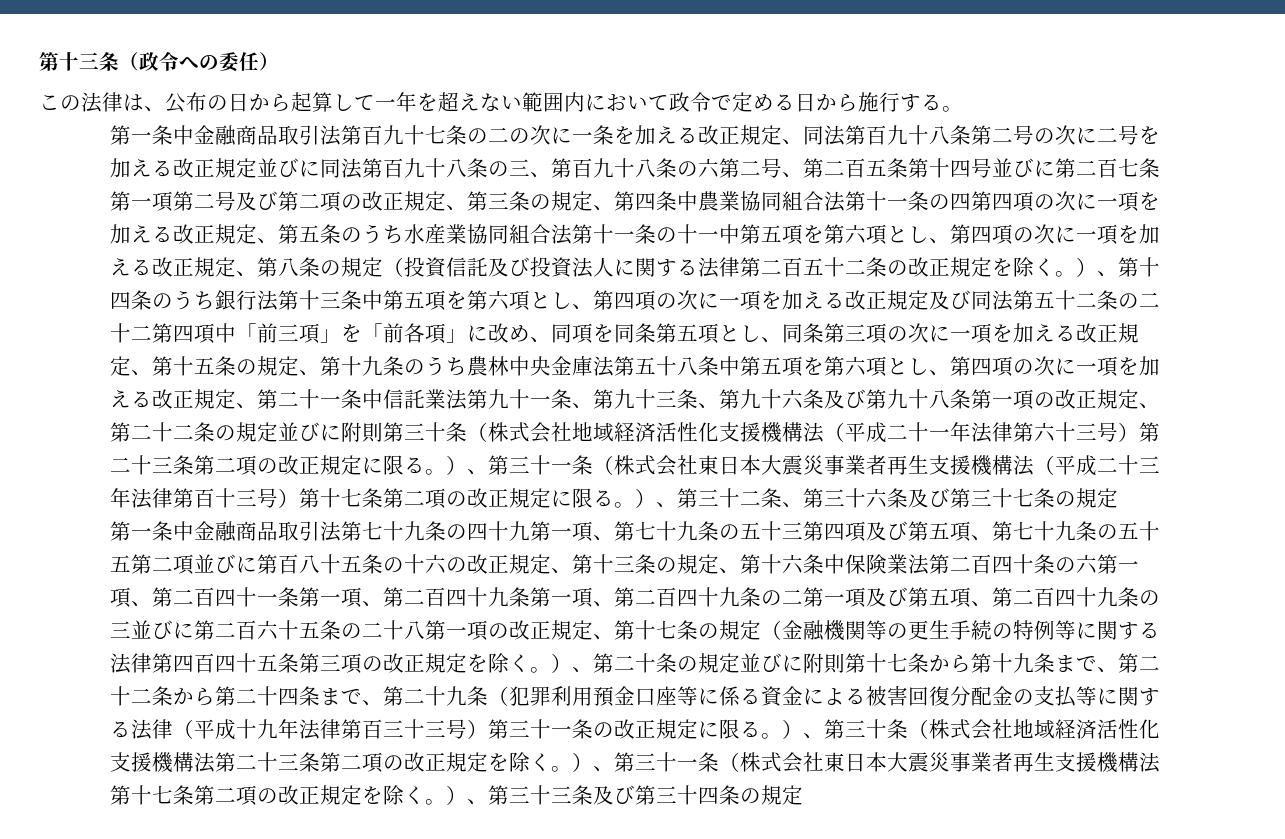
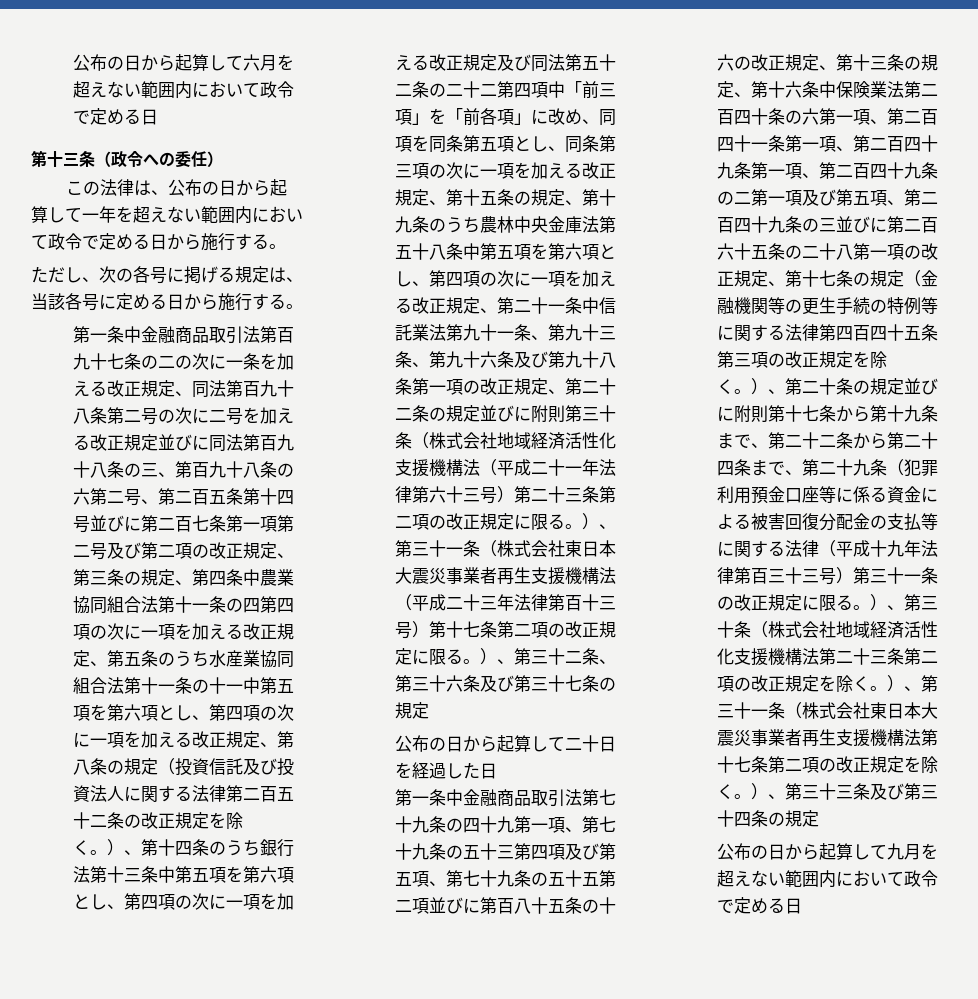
+ 公布の日から起算して六月を超えない範囲内において政令で定める日
+ ただし、次の各号に掲げる規定は、当該各号に定める日から施行する。
+ 公布の日から起算して二十日を経過した日
+ 公布の日から起算して九月を超えない範囲内において政令で定める日

